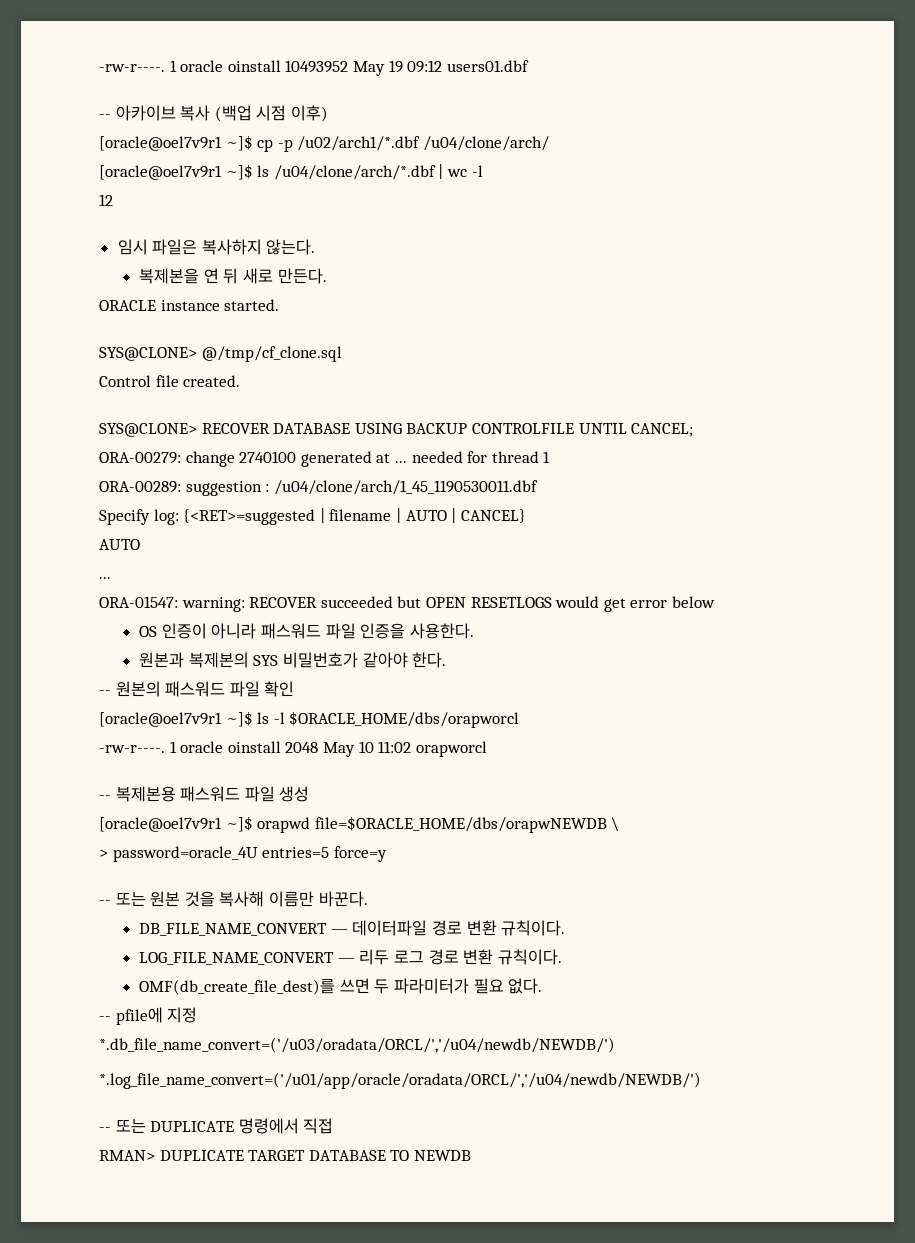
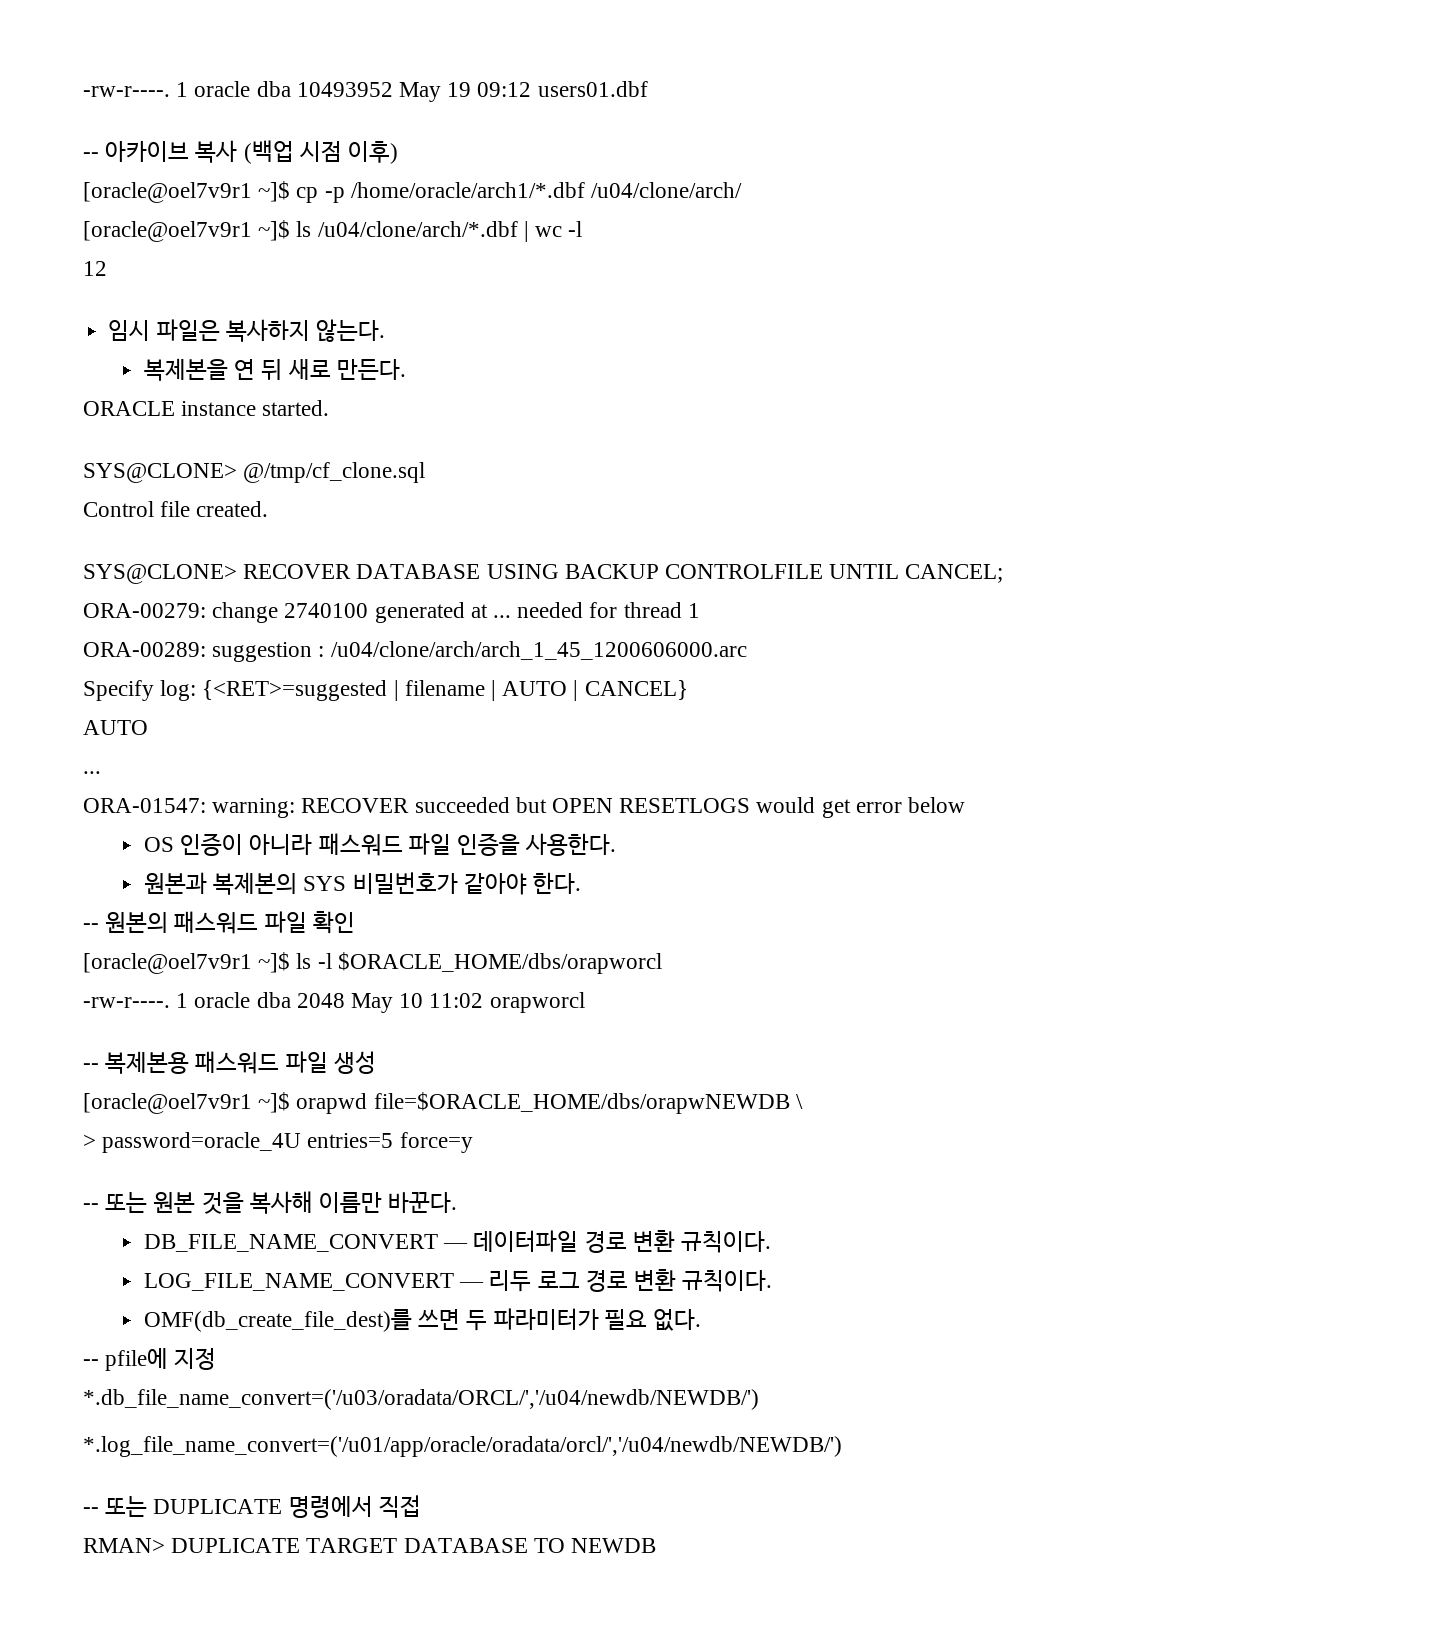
- -rw-r----. 1 oracle oinstall 10493952 May 19 09:12 users01.dbf
+ -rw-r----. 1 oracle dba 10493952 May 19 09:12 users01.dbf
- [oracle@oel7v9r1 ~]$ cp -p /u02/arch1/*.dbf /u04/clone/arch/
+ [oracle@oel7v9r1 ~]$ cp -p /home/oracle/arch1/*.dbf /u04/clone/arch/
- ORA-00289: suggestion : /u04/clone/arch/1_45_1190530011.dbf
+ ORA-00289: suggestion : /u04/clone/arch/arch_1_45_1200606000.arc
- 1 oracle oinstall 2048 May 10 11:02 orapworcl
+ 1 oracle dba 2048 May 10 11:02 orapworcl
- *.log_file_name_convert=('/u01/app/oracle/oradata/ORCL/','/u04/newdb/NEWDB/')
+ *.log_file_name_convert=('/u01/app/oracle/oradata/orcl/','/u04/newdb/NEWDB/')

